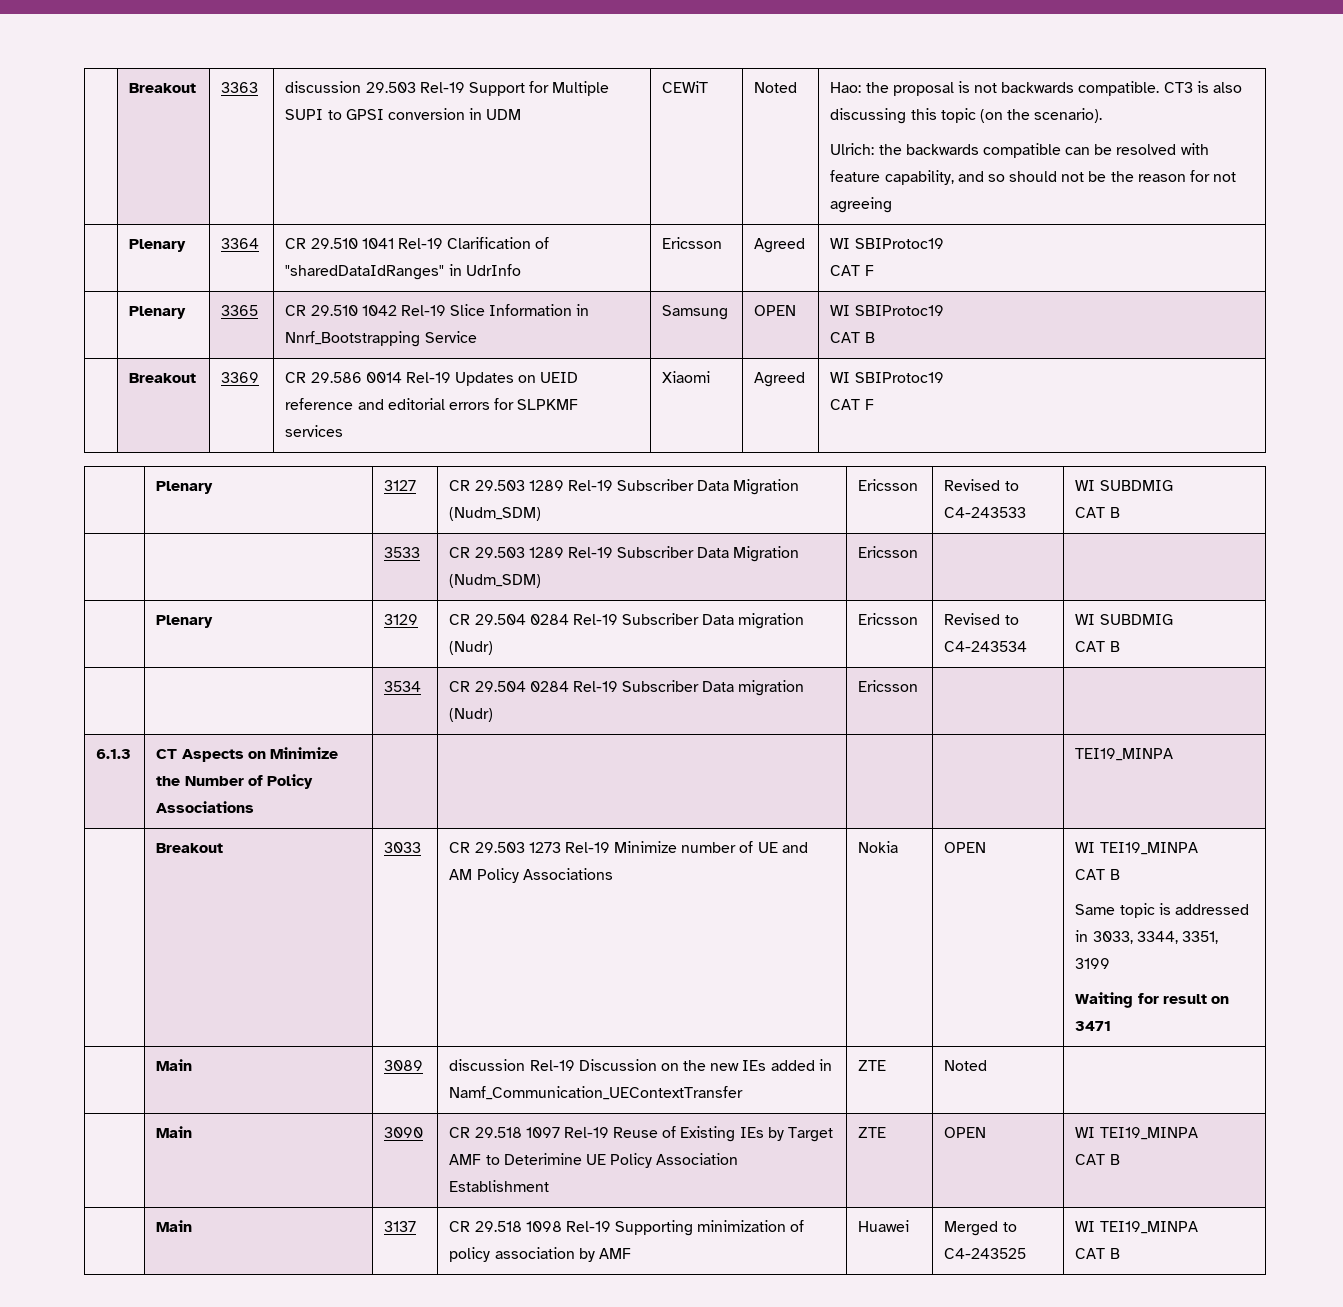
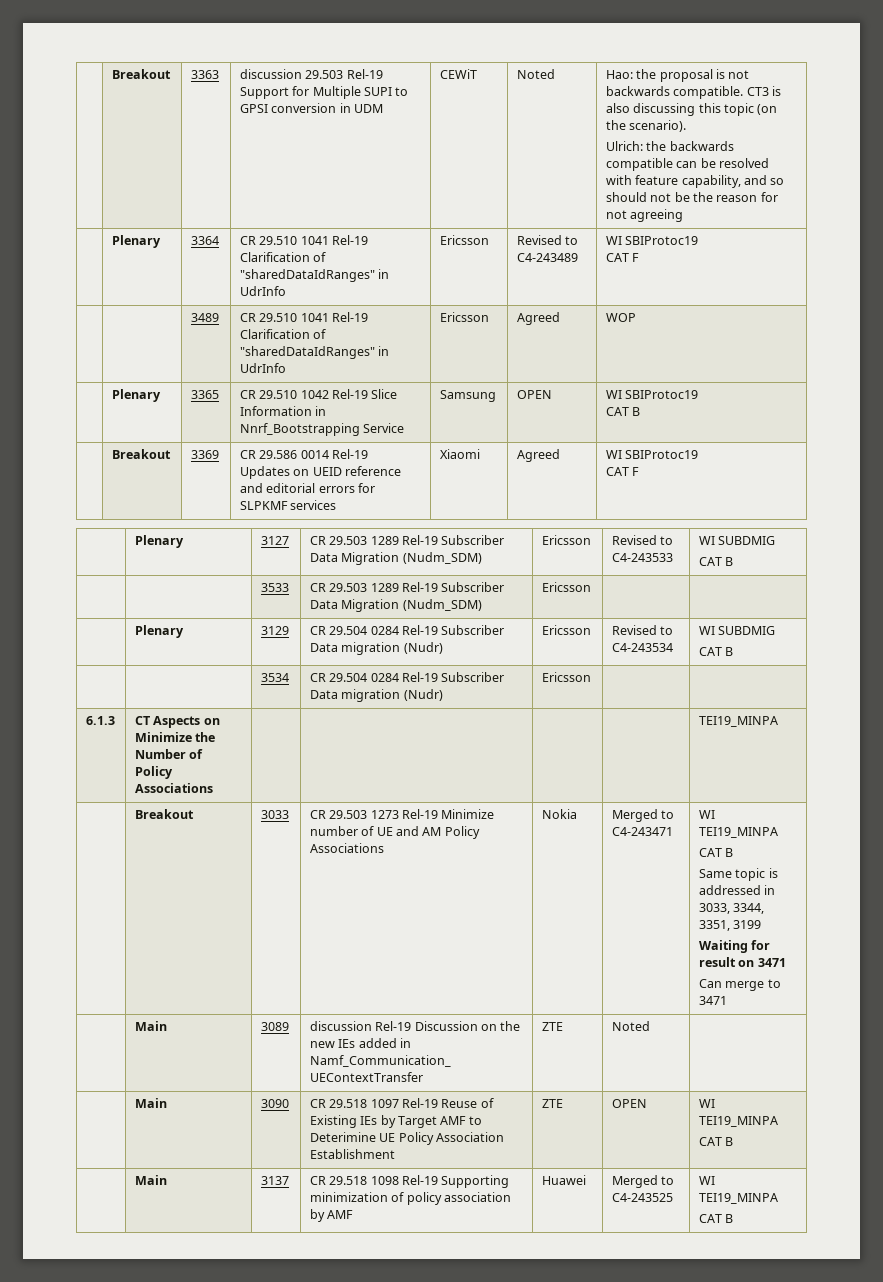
- | Plenary | 3364 | CR 29.510 1041 Rel-19 Clarification of "sharedDataIdRanges" in UdrInfo | Ericsson | Agreed | WI SBIProtoc19
+ | Plenary | 3364 | CR 29.510 1041 Rel-19 Clarification of "sharedDataIdRanges" in UdrInfo | Ericsson | Revised to C4-243489 | WI SBIProtoc19
  CAT F
+ | | 3489 | CR 29.510 1041 Rel-19 Clarification of "sharedDataIdRanges" in UdrInfo | Ericsson | Agreed | WOP
- | Breakout | 3033 | CR 29.503 1273 Rel-19 Minimize number of UE and AM Policy Associations | Nokia | OPEN | WI TEI19_MINPA
+ | Breakout | 3033 | CR 29.503 1273 Rel-19 Minimize number of UE and AM Policy Associations | Nokia | Merged to C4-243471 | WI TEI19_MINPA
  CAT B
  Same topic is addressed in 3033, 3344, 3351, 3199
  Waiting for result on 3471
+ Can merge to 3471

